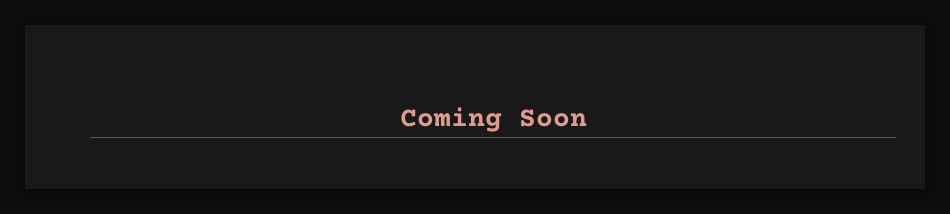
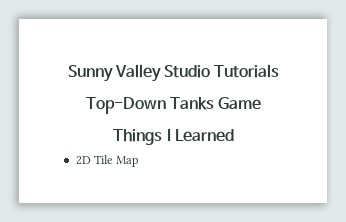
- Coming Soon
+ Sunny Valley Studio Tutorials
+ Top-Down Tanks Game
+ Things I Learned
+ 2D Tile Map

